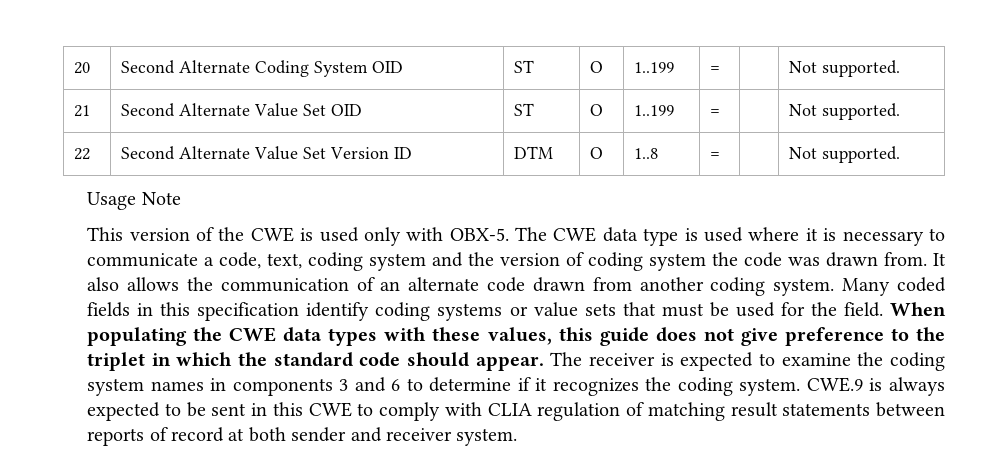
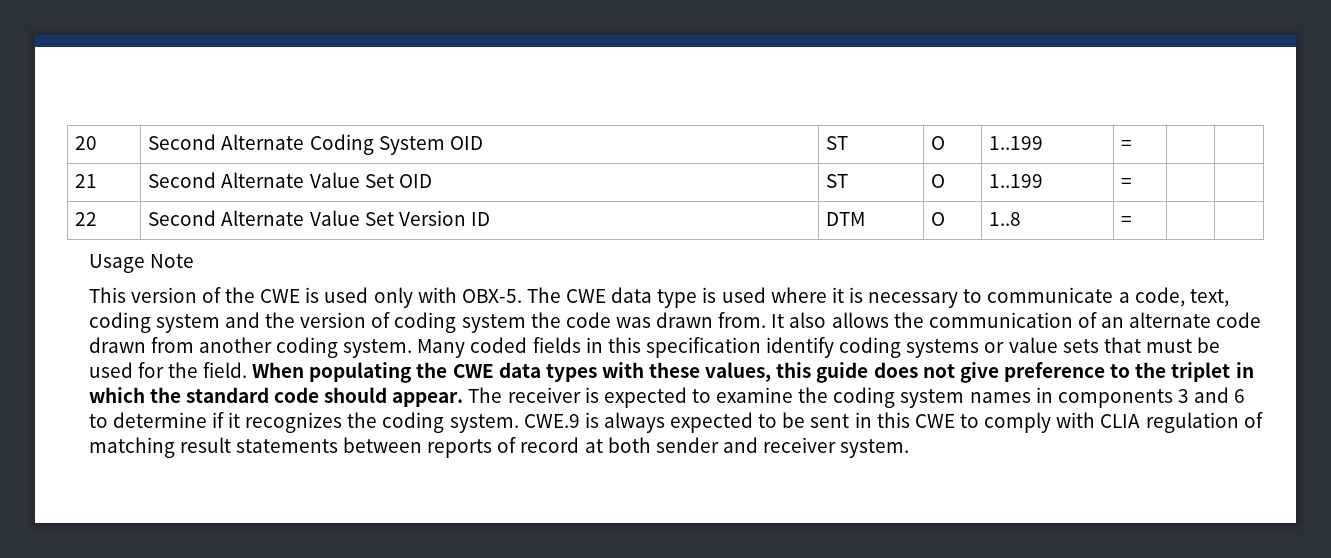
- 20 | Second Alternate Coding System OID | ST | O | 1..199 | = | | Not supported.
+ 20 | Second Alternate Coding System OID | ST | O | 1..199 | = | |
- 21 | Second Alternate Value Set OID | ST | O | 1..199 | = | | Not supported.
+ 21 | Second Alternate Value Set OID | ST | O | 1..199 | = | |
- 22 | Second Alternate Value Set Version ID | DTM | O | 1..8 | = | | Not supported.
+ 22 | Second Alternate Value Set Version ID | DTM | O | 1..8 | = | |

